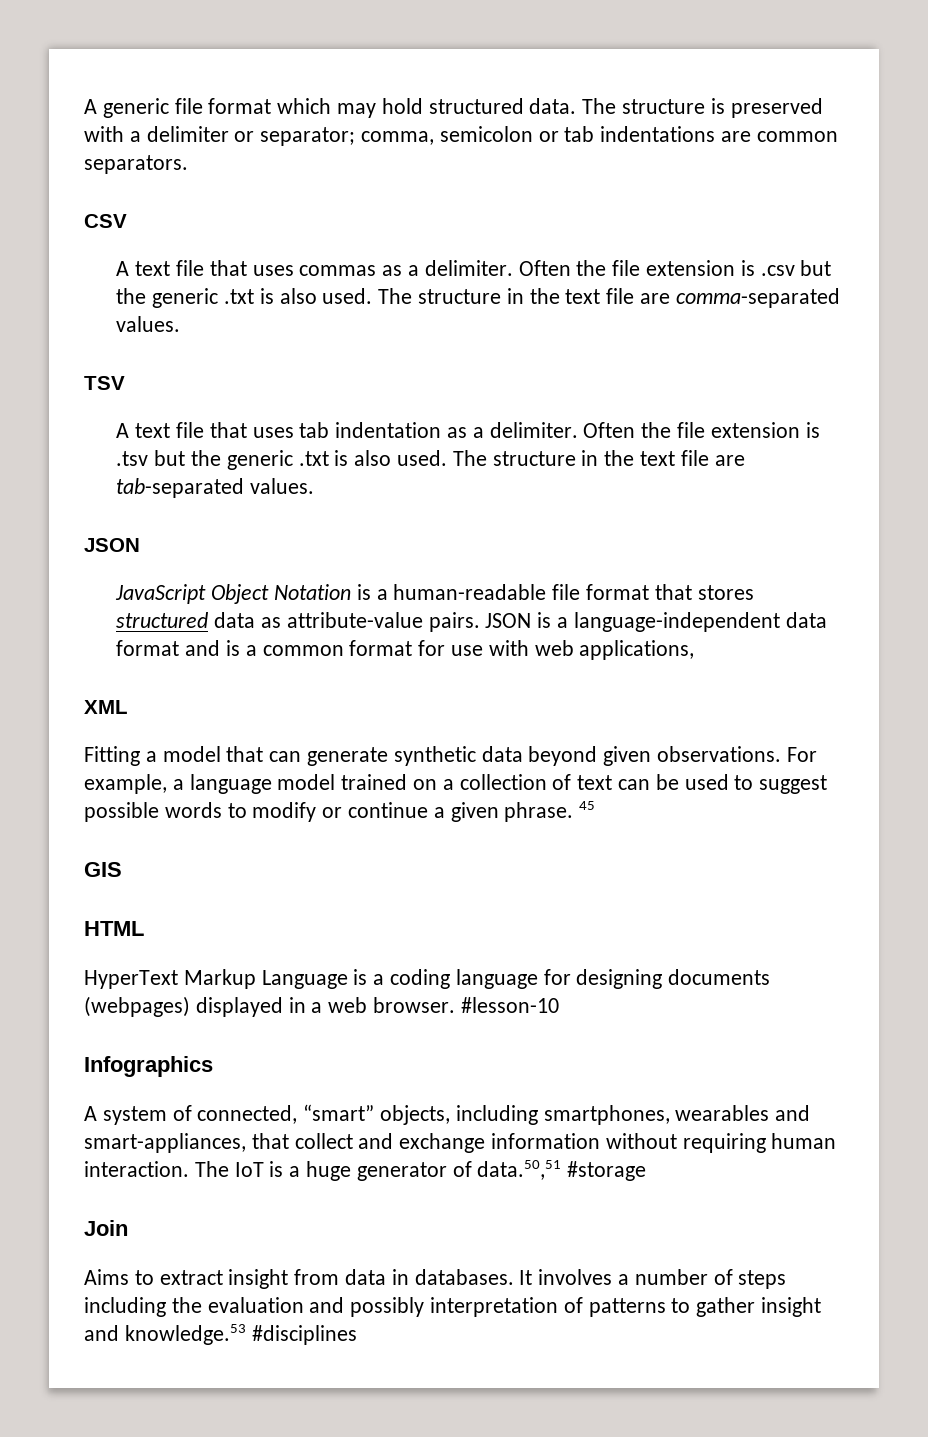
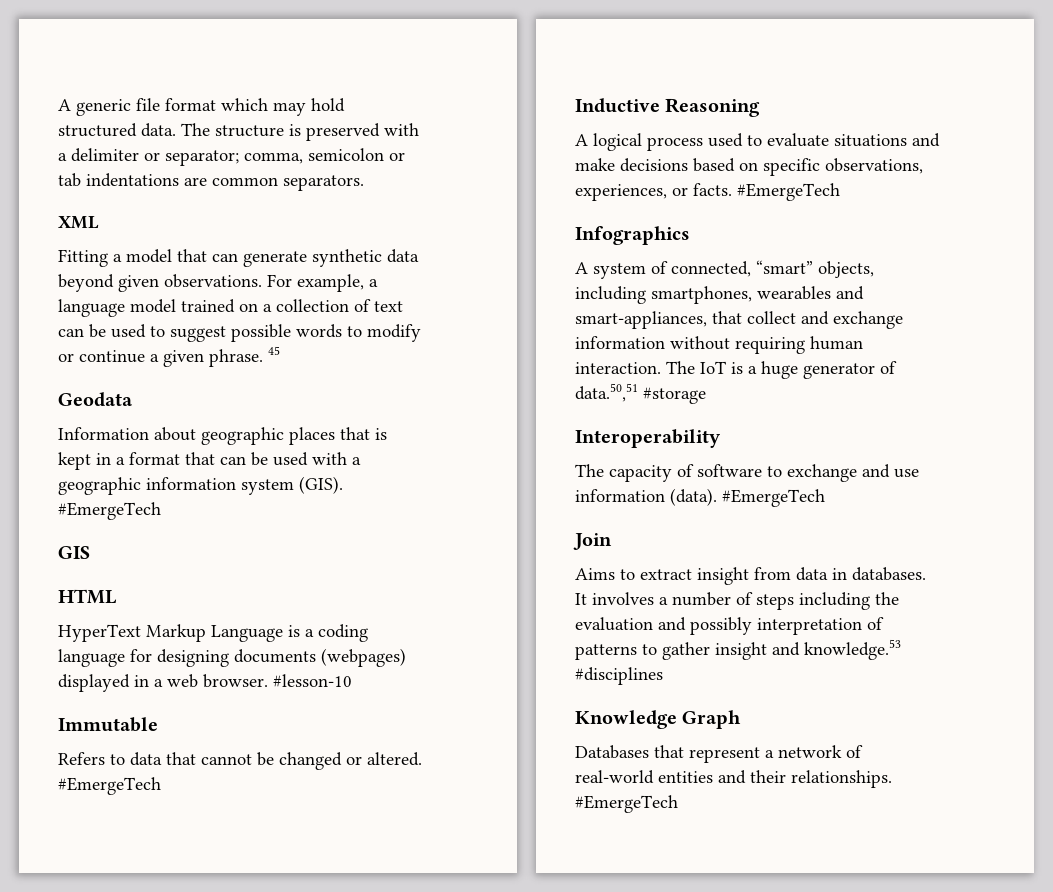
- CSV
- A text file that uses commas as a delimiter. Often the file extension is .csv but the generic .txt is also used. The structure in the text file are comma-separated values.
- TSV
- A text file that uses tab indentation as a delimiter. Often the file extension is .tsv but the generic .txt is also used. The structure in the text file are tab-separated values.
- JSON
- JavaScript Object Notation is a human-readable file format that stores structured data as attribute-value pairs. JSON is a language-independent data format and is a common format for use with web applications,
+ Geodata
+ Information about geographic places that is kept in a format that can be used with a geographic information system (GIS). #EmergeTech
+ Immutable
+ Refers to data that cannot be changed or altered. #EmergeTech
+ Inductive Reasoning
+ A logical process used to evaluate situations and make decisions based on specific observations, experiences, or facts. #EmergeTech
+ Interoperability
+ The capacity of software to exchange and use information (data). #EmergeTech
+ Knowledge Graph
+ Databases that represent a network of real-world entities and their relationships. #EmergeTech

